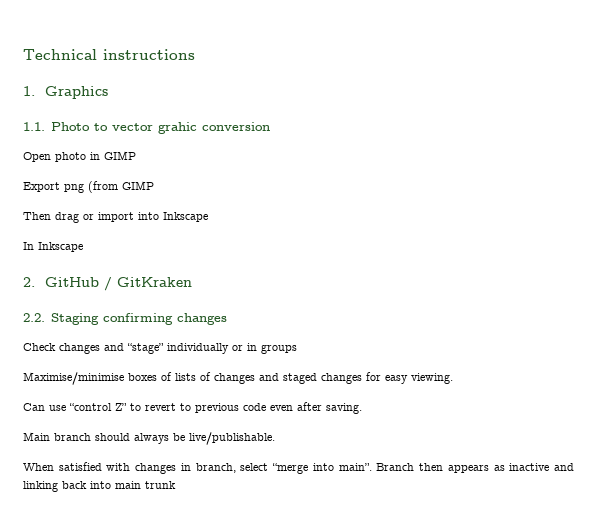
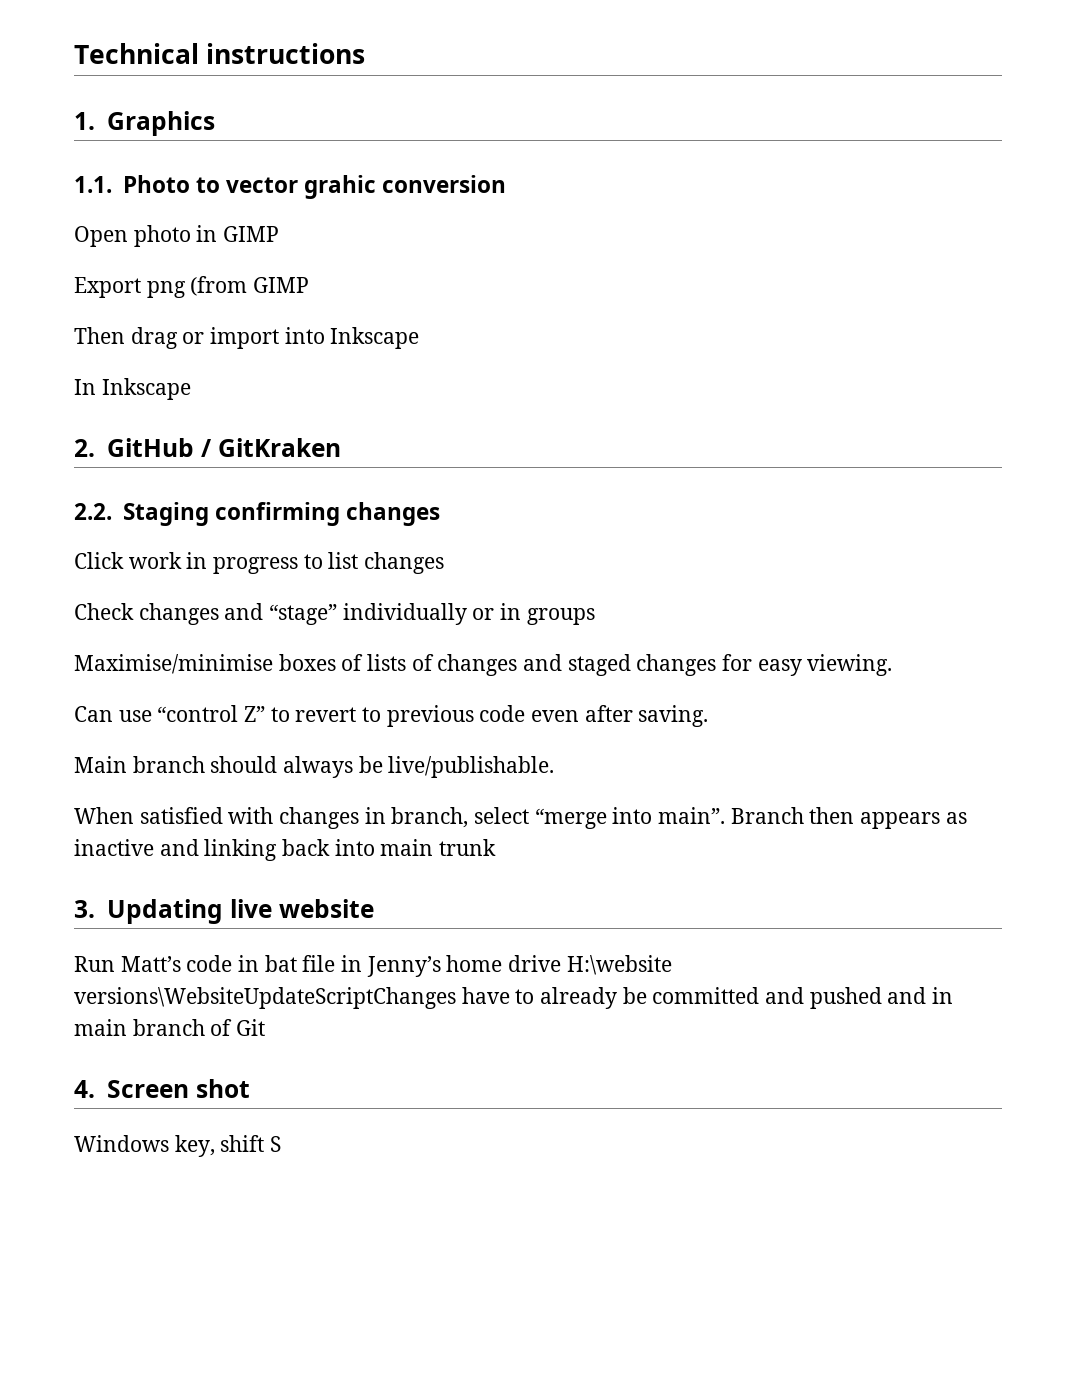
+ Click work in progress to list changes
+ 3. Updating live website
+ Run Matt’s code in bat file in Jenny’s home drive H:\website versions\WebsiteUpdateScriptChanges have to already be committed and pushed and in main branch of Git
+ 4. Screen shot
+ Windows key, shift S

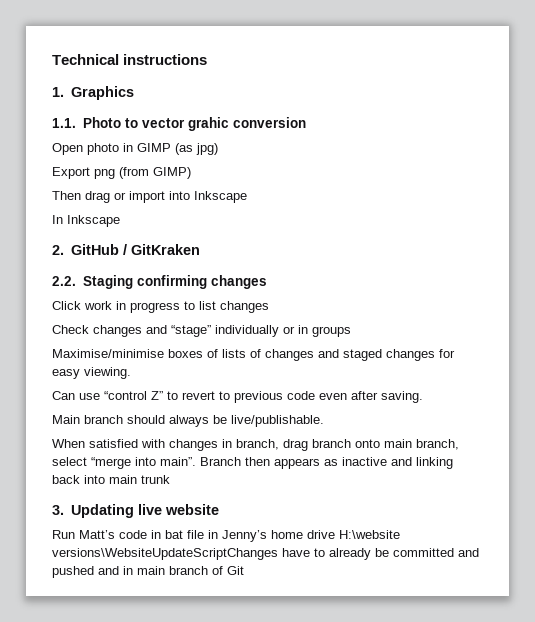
- Open photo in GIMP
+ Open photo in GIMP (as jpg)
- Export png (from GIMP
+ Export png (from GIMP)
- When satisfied with changes in branch, select “merge into main”.
+ When satisfied with changes in branch, drag branch onto main branch, select “merge into main”.
- 4. Screen shot
- Windows key, shift S

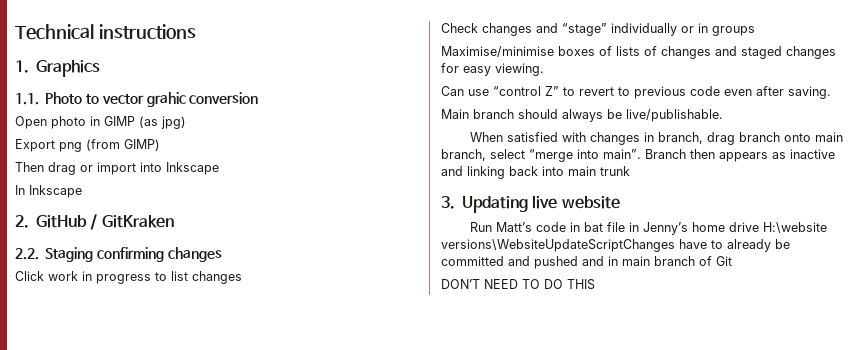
+ DON’T NEED TO DO THIS

